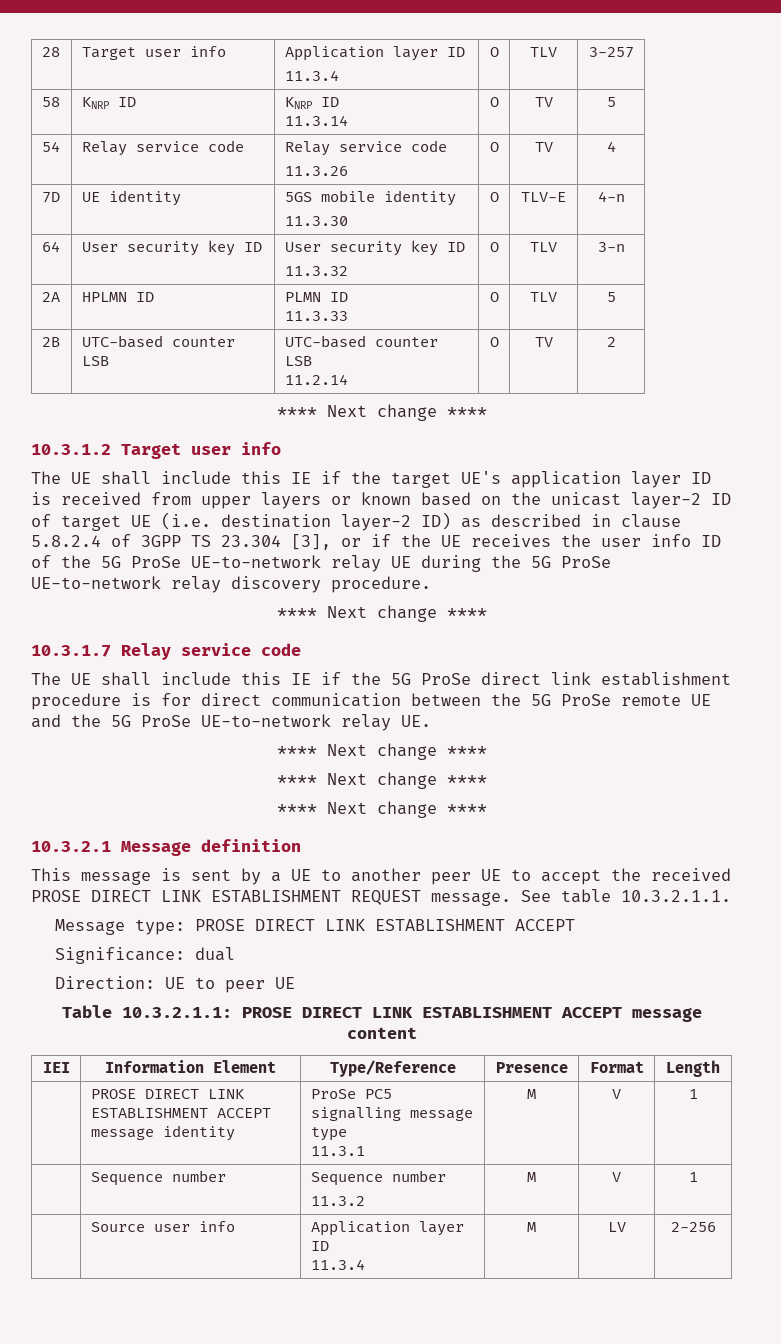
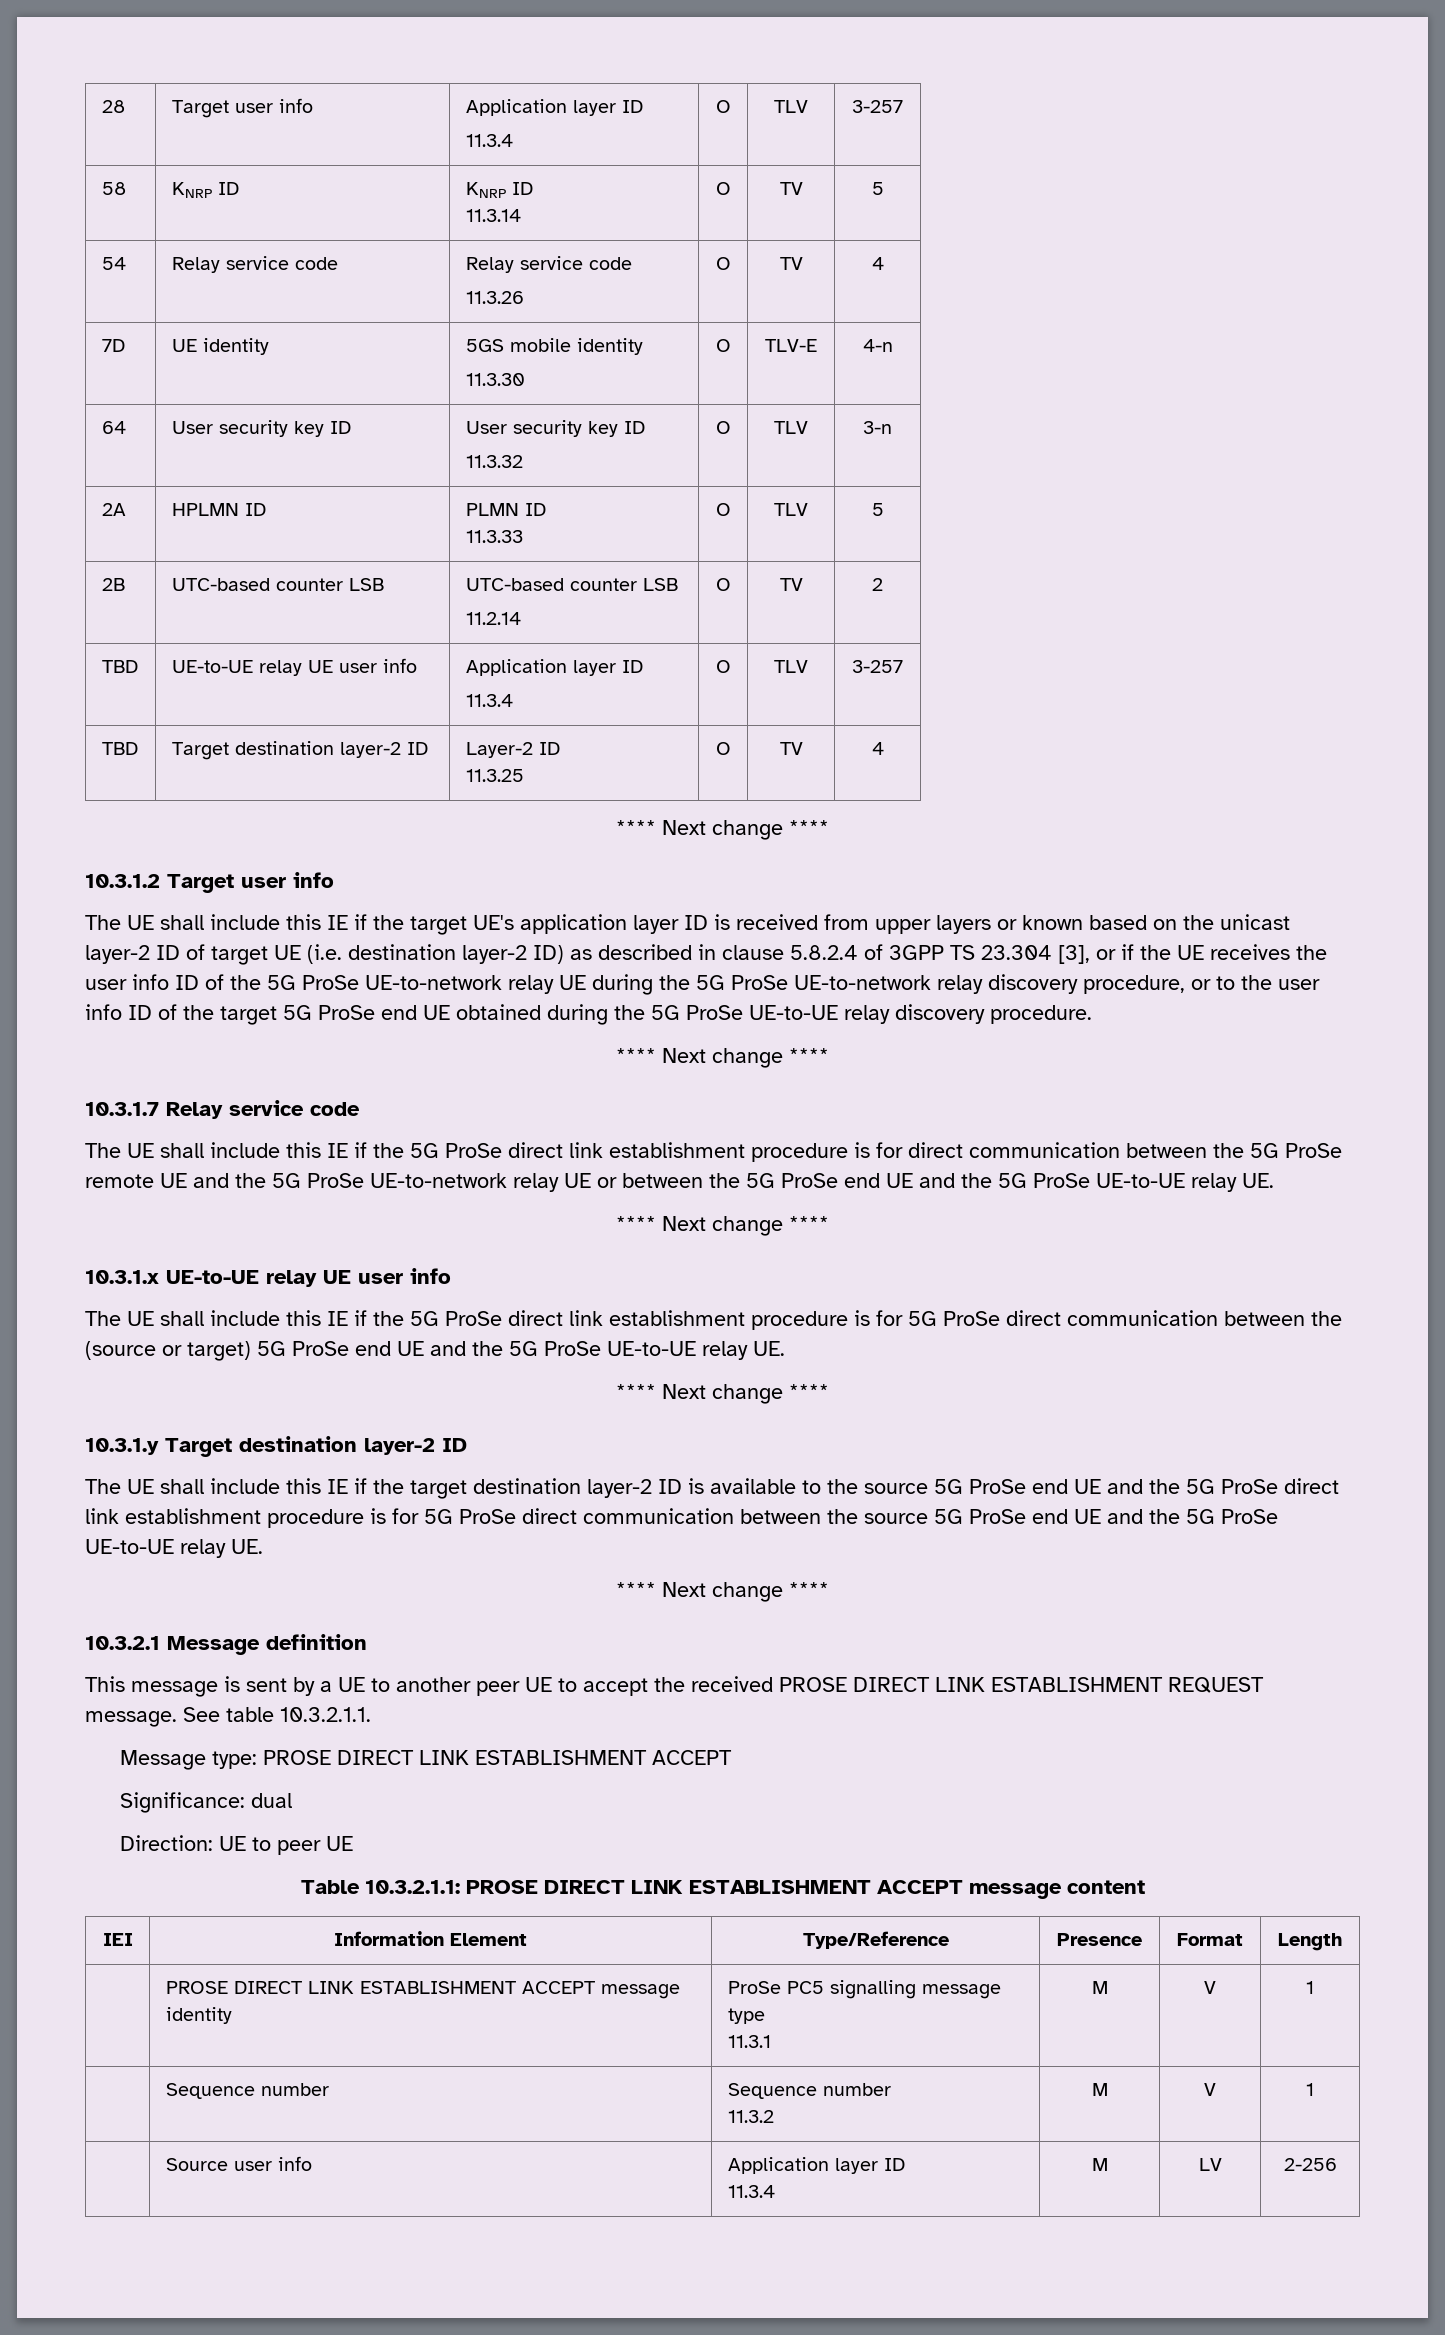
+ TBD | UE-to-UE relay UE user info | Application layer ID
+ 11.3.4 | O | TLV | 3-257
+ TBD | Target destination layer-2 ID | Layer-2 ID
+ 11.3.25 | O | TV | 4
- The UE shall include this IE if the target UE's application layer ID is received from upper layers or known based on the unicast layer-2 ID of target UE (i.e. destination layer-2 ID) as described in clause 5.8.2.4 of 3GPP TS 23.304 [3], or if the UE receives the user info ID of the 5G ProSe UE-to-network relay UE during the 5G ProSe UE-to-network relay discovery procedure.
+ The UE shall include this IE if the target UE's application layer ID is received from upper layers or known based on the unicast layer-2 ID of target UE (i.e. destination layer-2 ID) as described in clause 5.8.2.4 of 3GPP TS 23.304 [3], or if the UE receives the user info ID of the 5G ProSe UE-to-network relay UE during the 5G ProSe UE-to-network relay discovery procedure, or to the user info ID of the target 5G ProSe end UE obtained during the 5G ProSe UE-to-UE relay discovery procedure.
- The UE shall include this IE if the 5G ProSe direct link establishment procedure is for direct communication between the 5G ProSe remote UE and the 5G ProSe UE-to-network relay UE.
+ The UE shall include this IE if the 5G ProSe direct link establishment procedure is for direct communication between the 5G ProSe remote UE and the 5G ProSe UE-to-network relay UE or between the 5G ProSe end UE and the 5G ProSe UE-to-UE relay UE.
  **** Next change ****
+ 10.3.1.x UE-to-UE relay UE user info
+ The UE shall include this IE if the 5G ProSe direct link establishment procedure is for 5G ProSe direct communication between the (source or target) 5G ProSe end UE and the 5G ProSe UE-to-UE relay UE.
  **** Next change ****
+ 10.3.1.y Target destination layer-2 ID
+ The UE shall include this IE if the target destination layer-2 ID is available to the source 5G ProSe end UE and the 5G ProSe direct link establishment procedure is for 5G ProSe direct communication between the source 5G ProSe end UE and the 5G ProSe UE-to-UE relay UE.

